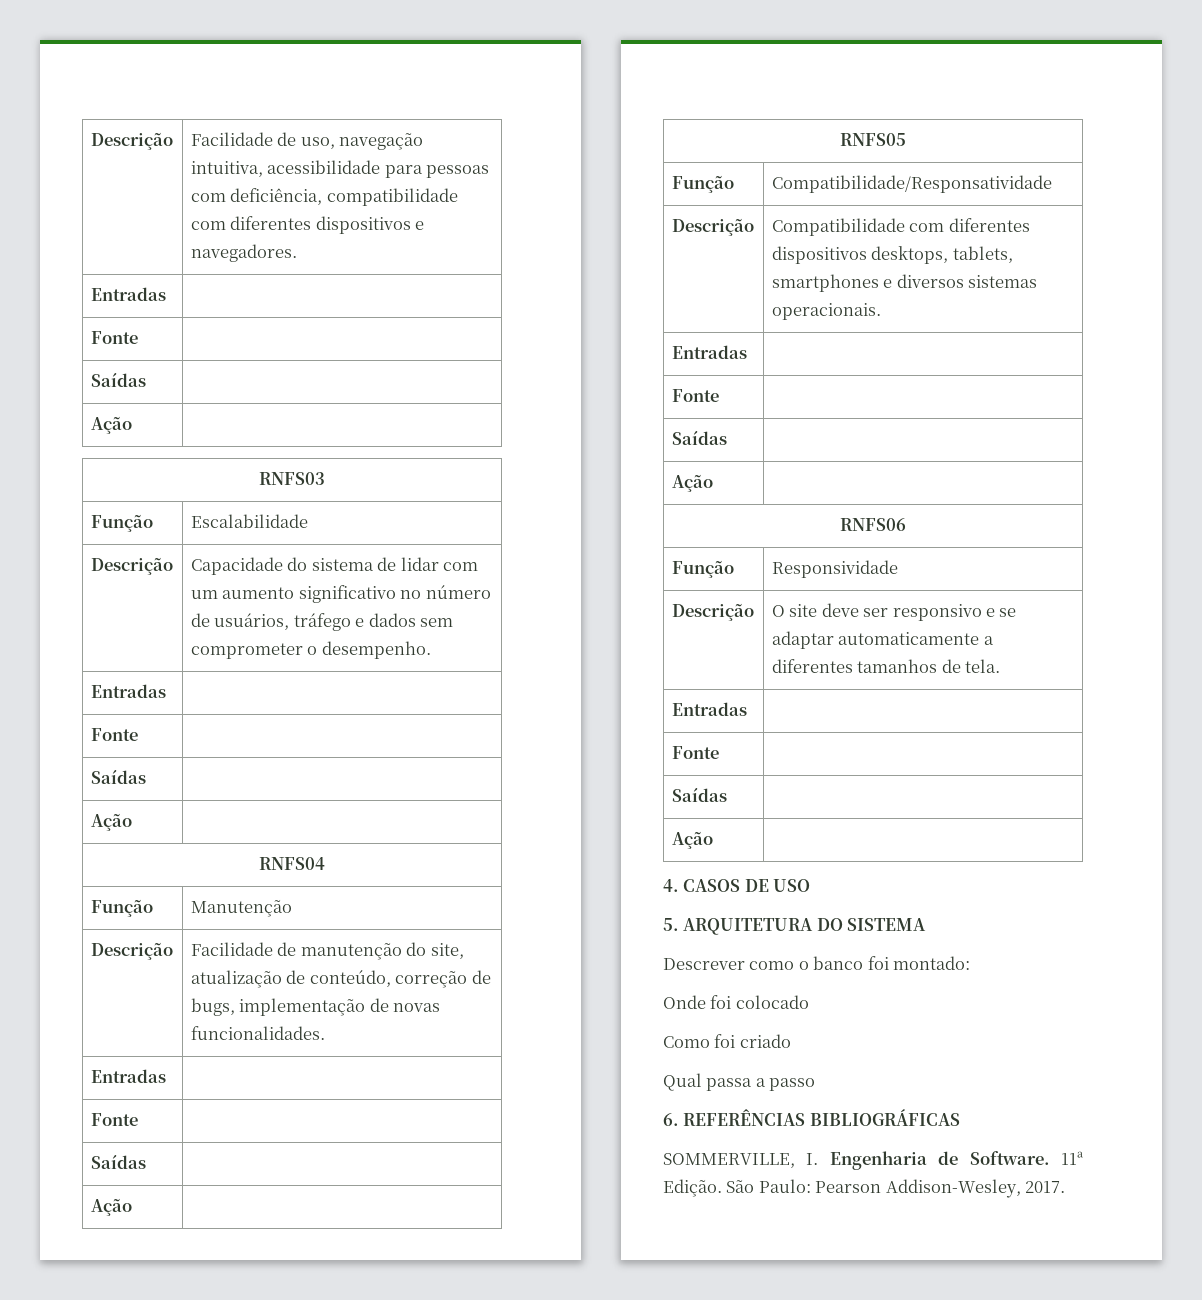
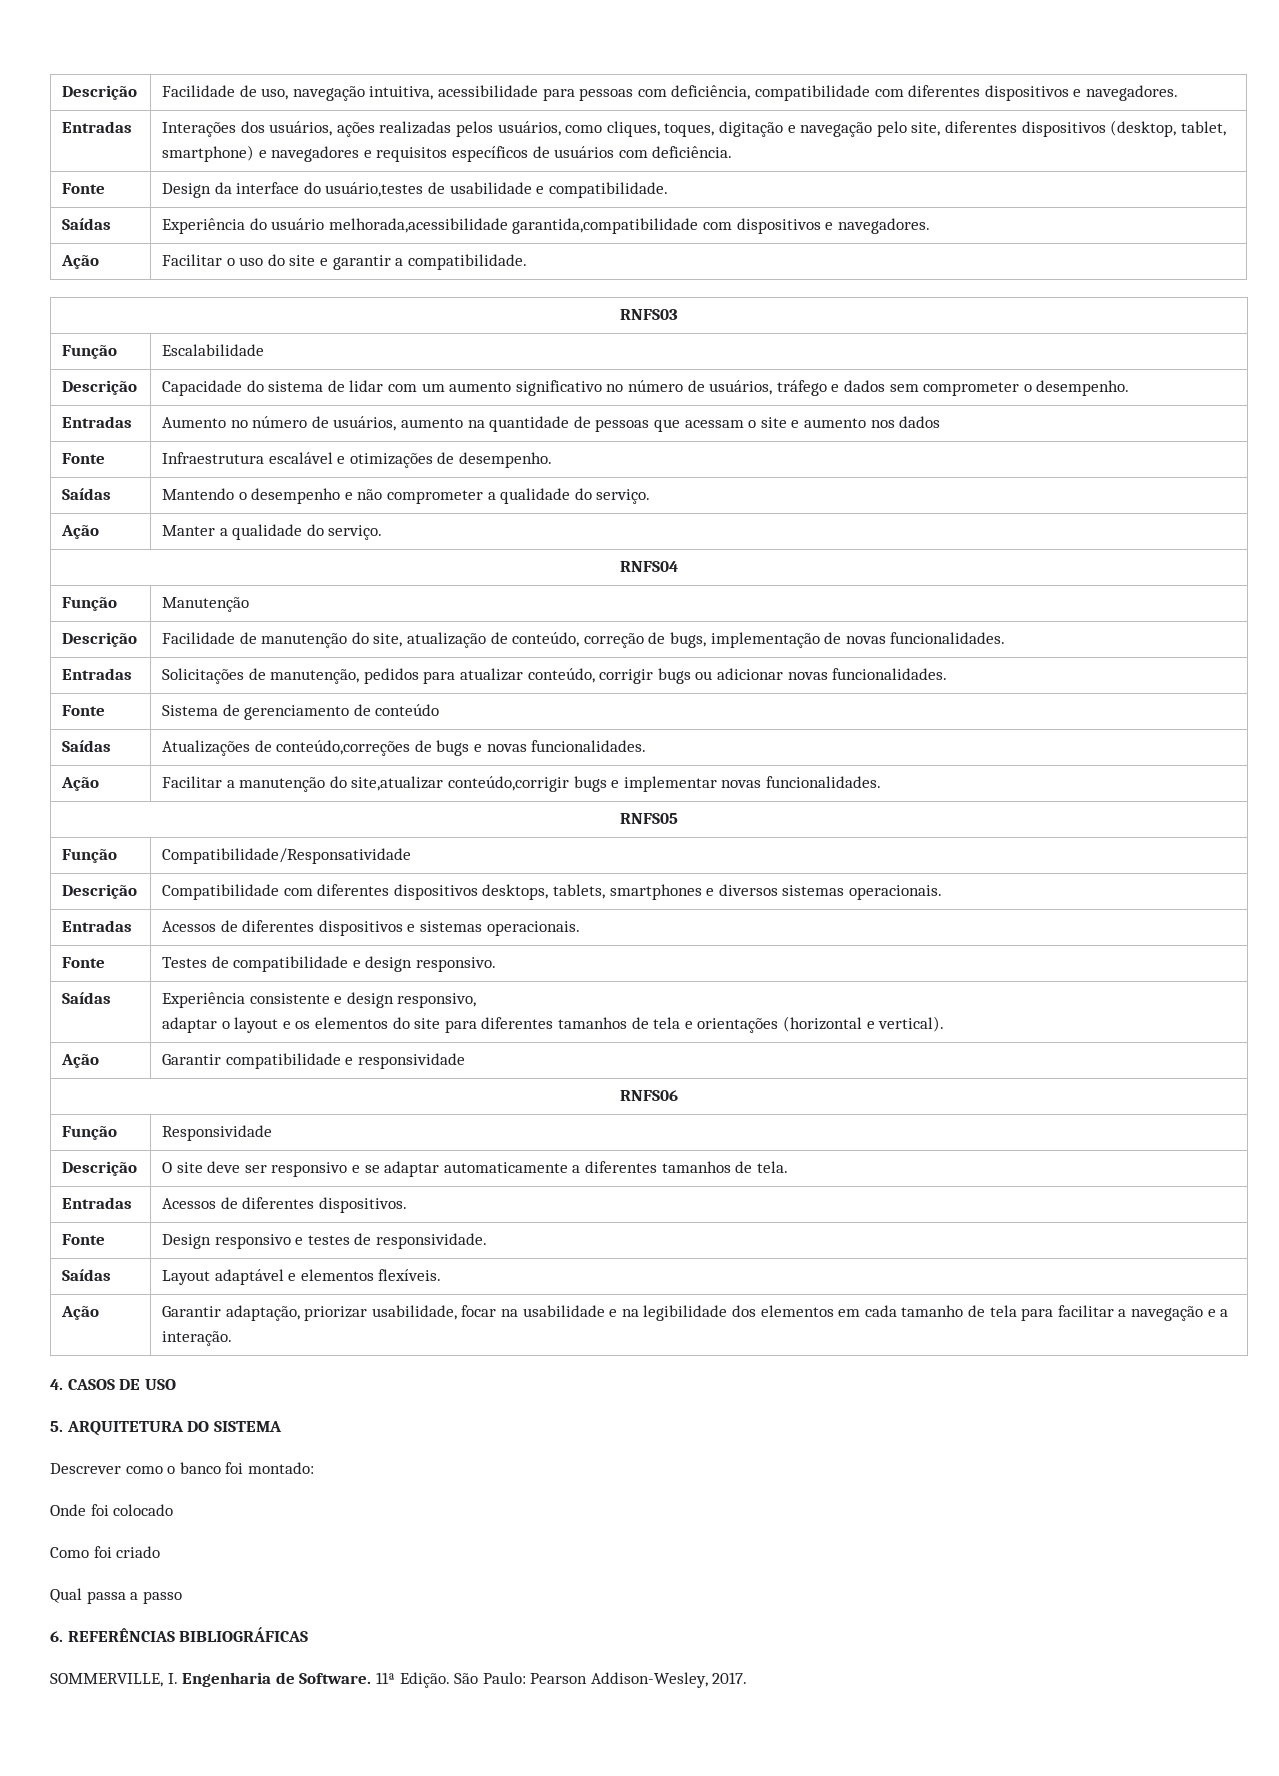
  Descrição | Facilidade de uso, navegação intuitiva, acessibilidade para pessoas com deficiência, compatibilidade com diferentes dispositivos e navegadores.
- Entradas |
- Fonte |
- Saídas |
- Ação |
+ Entradas | Interações dos usuários, ações realizadas pelos usuários, como cliques, toques, digitação e navegação pelo site, diferentes dispositivos (desktop, tablet, smartphone) e navegadores e requisitos específicos de usuários com deficiência.
+ Fonte | Design da interface do usuário,testes de usabilidade e compatibilidade.
+ Saídas | Experiência do usuário melhorada,acessibilidade garantida,compatibilidade com dispositivos e navegadores.
+ Ação | Facilitar o uso do site e garantir a compatibilidade.
  Descrição | Capacidade do sistema de lidar com um aumento significativo no número de usuários, tráfego e dados sem comprometer o desempenho.
- Entradas |
- Fonte |
- Saídas |
- Ação |
+ Entradas | Aumento no número de usuários, aumento na quantidade de pessoas que acessam o site e aumento nos dados
+ Fonte | Infraestrutura escalável e otimizações de desempenho.
+ Saídas | Mantendo o desempenho e não comprometer a qualidade do serviço.
+ Ação | Manter a qualidade do serviço.
  Descrição | Facilidade de manutenção do site, atualização de conteúdo, correção de bugs, implementação de novas funcionalidades.
- Entradas |
- Fonte |
- Saídas |
- Ação |
+ Entradas | Solicitações de manutenção, pedidos para atualizar conteúdo, corrigir bugs ou adicionar novas funcionalidades.
+ Fonte | Sistema de gerenciamento de conteúdo
+ Saídas | Atualizações de conteúdo,correções de bugs e novas funcionalidades.
+ Ação | Facilitar a manutenção do site,atualizar conteúdo,corrigir bugs e implementar novas funcionalidades.
  Descrição | Compatibilidade com diferentes dispositivos desktops, tablets, smartphones e diversos sistemas operacionais.
- Entradas |
- Fonte |
- Saídas |
- Ação |
+ Entradas | Acessos de diferentes dispositivos e sistemas operacionais.
+ Fonte | Testes de compatibilidade e design responsivo.
+ Saídas | Experiência consistente e design responsivo,
+ adaptar o layout e os elementos do site para diferentes tamanhos de tela e orientações (horizontal e vertical).
+ Ação | Garantir compatibilidade e responsividade
  Descrição | O site deve ser responsivo e se adaptar automaticamente a diferentes tamanhos de tela.
- Entradas |
- Fonte |
- Saídas |
- Ação |
+ Entradas | Acessos de diferentes dispositivos.
+ Fonte | Design responsivo e testes de responsividade.
+ Saídas | Layout adaptável e elementos flexíveis.
+ Ação | Garantir adaptação, priorizar usabilidade, focar na usabilidade e na legibilidade dos elementos em cada tamanho de tela para facilitar a navegação e a interação.

